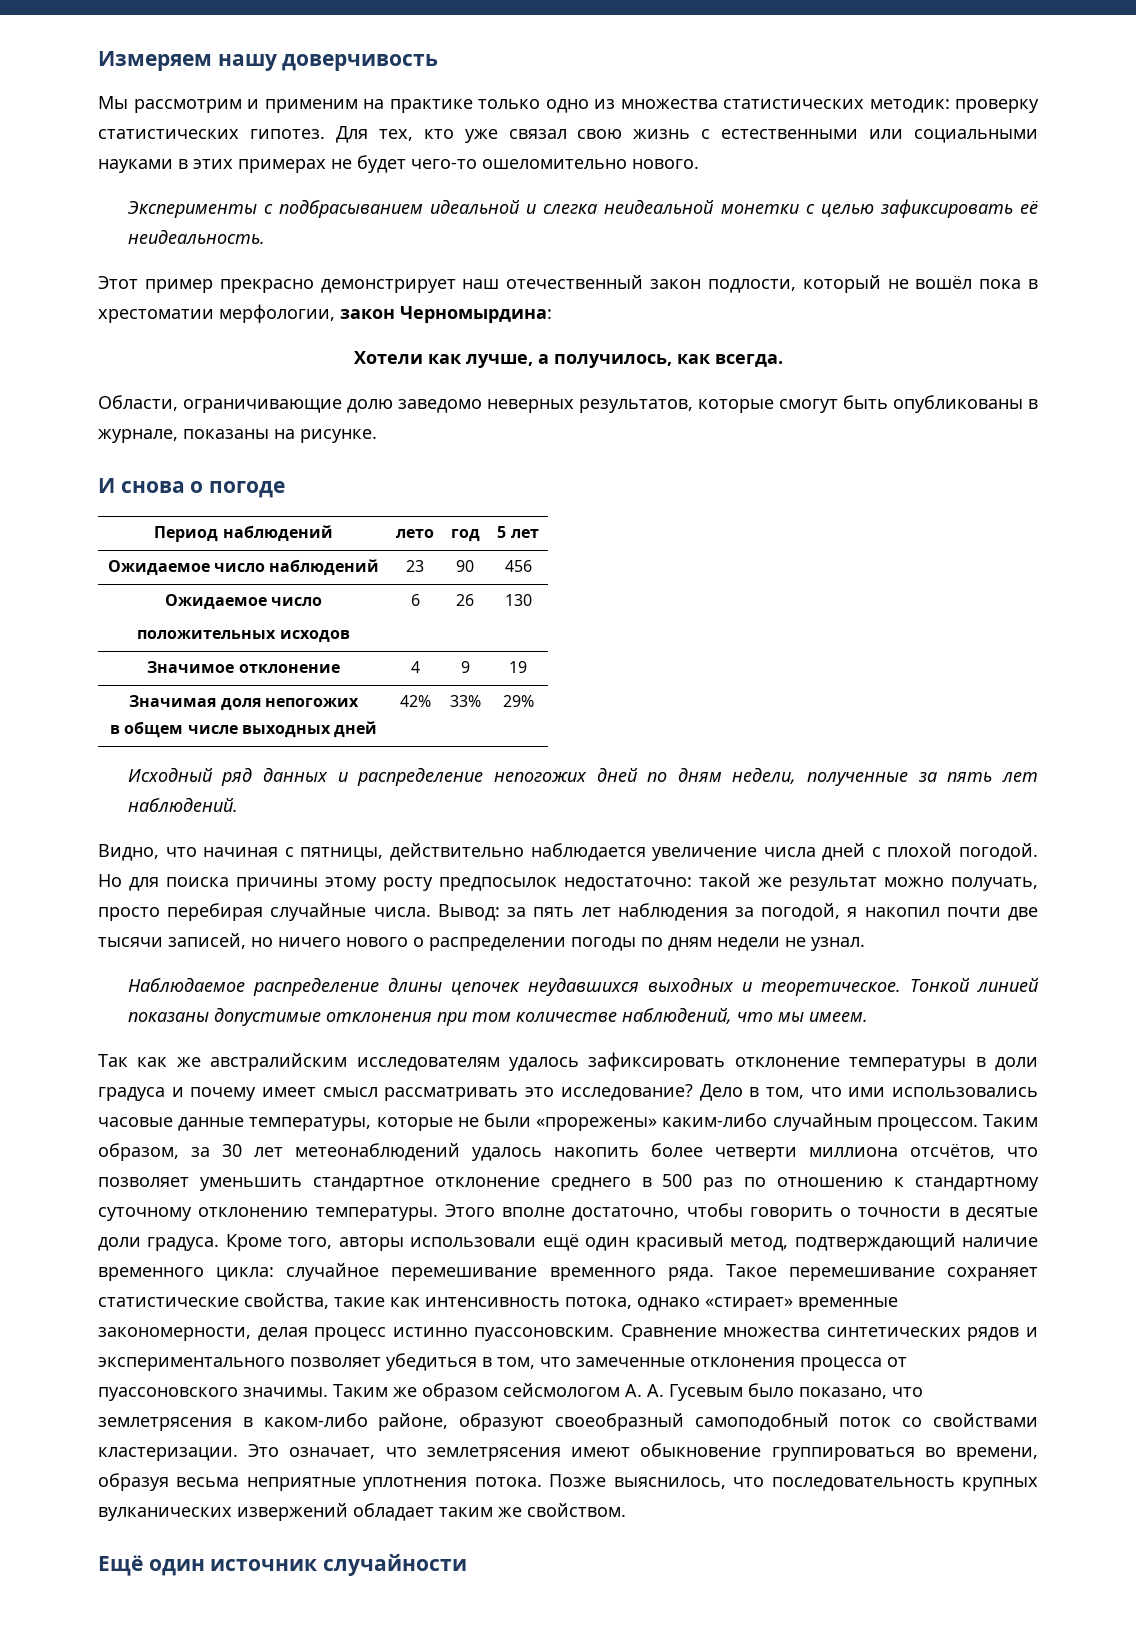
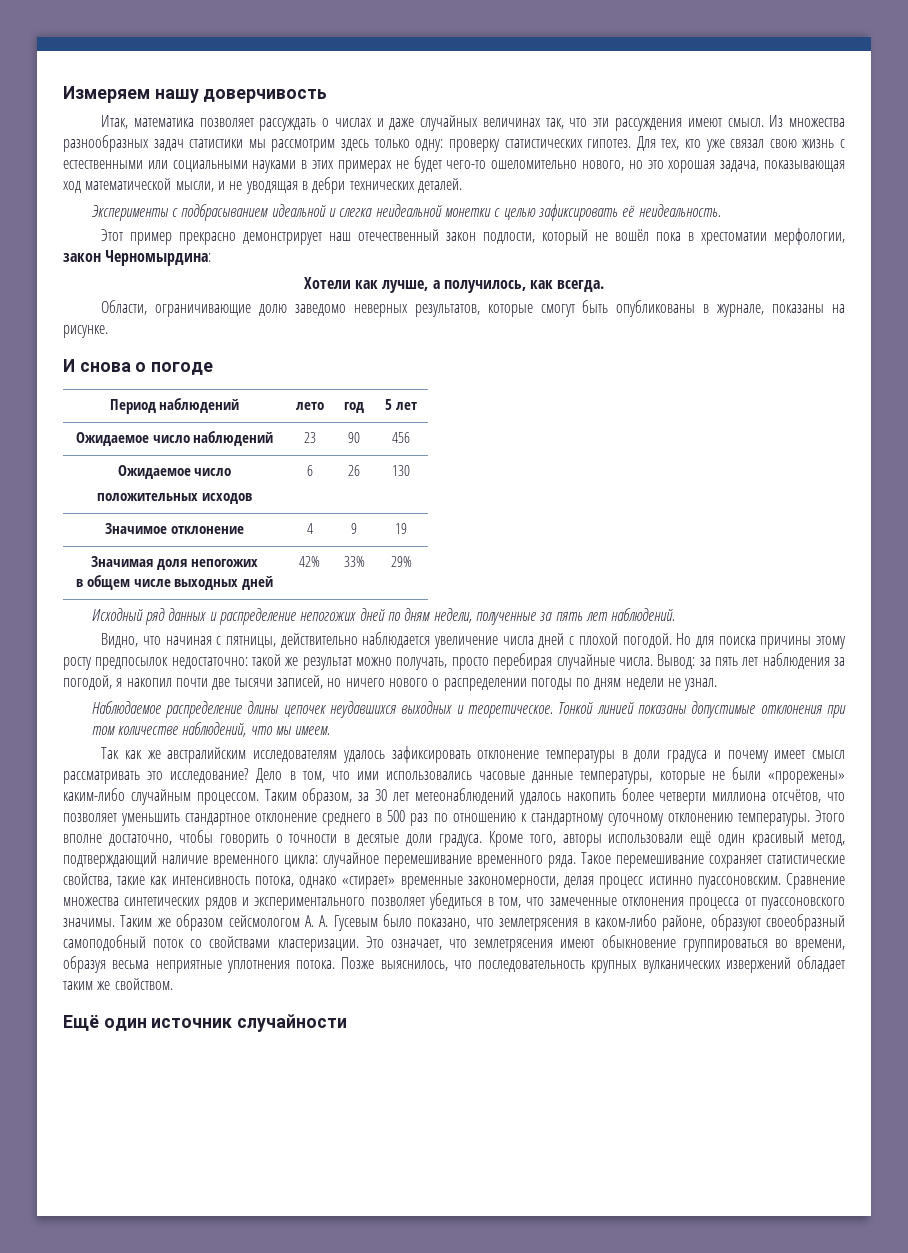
- Мы рассмотрим и применим на практике только одно из множества статистических методик: проверку статистических гипотез.
+ Итак, математика позволяет рассуждать о числах и даже случайных величинах так, что эти рассуждения имеют смысл. Из множества разнообразных задач статистики мы рассмотрим здесь только одну: проверку статистических гипотез.
- Для тех, кто уже связал свою жизнь с естественными или социальными науками в этих примерах не будет чего-то ошеломительно нового.
+ Для тех, кто уже связал свою жизнь с естественными или социальными науками в этих примерах не будет чего-то ошеломительно нового, но это хорошая задача, показывающая ход математической мысли, и не уводящая в дебри технических деталей.

